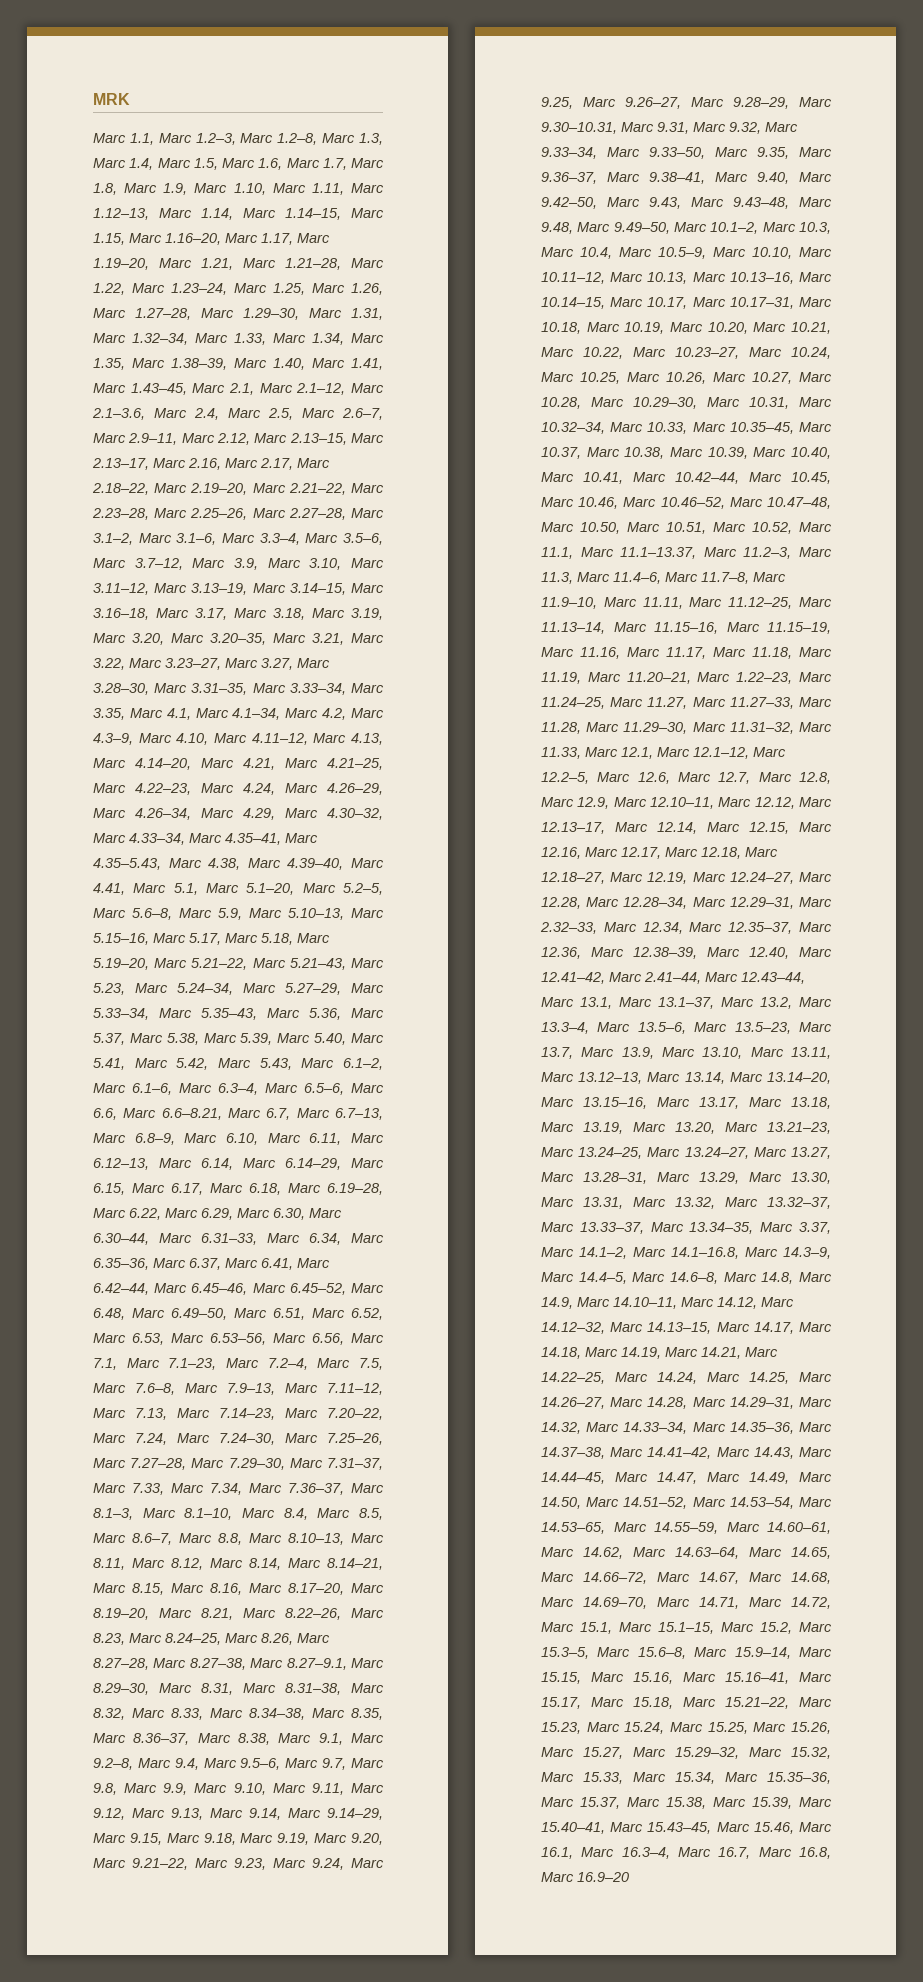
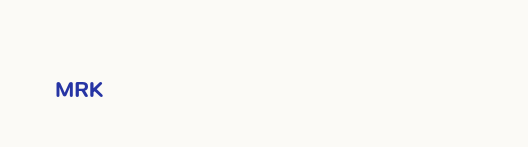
- Marc 1.1, Marc 1.2–3, Marc 1.2–8, Marc 1.3, Marc 1.4, Marc 1.5, Marc 1.6, Marc 1.7, Marc 1.8, Marc 1.9, Marc 1.10, Marc 1.11, Marc 1.12–13, Marc 1.14, Marc 1.14–15, Marc 1.15, Marc 1.16–20, Marc 1.17, Marc 1.19–20, Marc 1.21, Marc 1.21–28, Marc 1.22, Marc 1.23–24, Marc 1.25, Marc 1.26, Marc 1.27–28, Marc 1.29–30, Marc 1.31, Marc 1.32–34, Marc 1.33, Marc 1.34, Marc 1.35, Marc 1.38–39, Marc 1.40, Marc 1.41, Marc 1.43–45, Marc 2.1, Marc 2.1–12, Marc 2.1–3.6, Marc 2.4, Marc 2.5, Marc 2.6–7, Marc 2.9–11, Marc 2.12, Marc 2.13–15, Marc 2.13–17, Marc 2.16, Marc 2.17, Marc 2.18–22, Marc 2.19–20, Marc 2.21–22, Marc 2.23–28, Marc 2.25–26, Marc 2.27–28, Marc 3.1–2, Marc 3.1–6, Marc 3.3–4, Marc 3.5–6, Marc 3.7–12, Marc 3.9, Marc 3.10, Marc 3.11–12, Marc 3.13–19, Marc 3.14–15, Marc 3.16–18, Marc 3.17, Marc 3.18, Marc 3.19, Marc 3.20, Marc 3.20–35, Marc 3.21, Marc 3.22, Marc 3.23–27, Marc 3.27, Marc 3.28–30, Marc 3.31–35, Marc 3.33–34, Marc 3.35, Marc 4.1, Marc 4.1–34, Marc 4.2, Marc 4.3–9, Marc 4.10, Marc 4.11–12, Marc 4.13, Marc 4.14–20, Marc 4.21, Marc 4.21–25, Marc 4.22–23, Marc 4.24, Marc 4.26–29, Marc 4.26–34, Marc 4.29, Marc 4.30–32, Marc 4.33–34, Marc 4.35–41, Marc 4.35–5.43, Marc 4.38, Marc 4.39–40, Marc 4.41, Marc 5.1, Marc 5.1–20, Marc 5.2–5, Marc 5.6–8, Marc 5.9, Marc 5.10–13, Marc 5.15–16, Marc 5.17, Marc 5.18, Marc 5.19–20, Marc 5.21–22, Marc 5.21–43, Marc 5.23, Marc 5.24–34, Marc 5.27–29, Marc 5.33–34, Marc 5.35–43, Marc 5.36, Marc 5.37, Marc 5.38, Marc 5.39, Marc 5.40, Marc 5.41, Marc 5.42, Marc 5.43, Marc 6.1–2, Marc 6.1–6, Marc 6.3–4, Marc 6.5–6, Marc 6.6, Marc 6.6–8.21, Marc 6.7, Marc 6.7–13, Marc 6.8–9, Marc 6.10, Marc 6.11, Marc 6.12–13, Marc 6.14, Marc 6.14–29, Marc 6.15, Marc 6.17, Marc 6.18, Marc 6.19–28, Marc 6.22, Marc 6.29, Marc 6.30, Marc 6.30–44, Marc 6.31–33, Marc 6.34, Marc 6.35–36, Marc 6.37, Marc 6.41, Marc 6.42–44, Marc 6.45–46, Marc 6.45–52, Marc 6.48, Marc 6.49–50, Marc 6.51, Marc 6.52, Marc 6.53, Marc 6.53–56, Marc 6.56, Marc 7.1, Marc 7.1–23, Marc 7.2–4, Marc 7.5, Marc 7.6–8, Marc 7.9–13, Marc 7.11–12, Marc 7.13, Marc 7.14–23, Marc 7.20–22, Marc 7.24, Marc 7.24–30, Marc 7.25–26, Marc 7.27–28, Marc 7.29–30, Marc 7.31–37, Marc 7.33, Marc 7.34, Marc 7.36–37, Marc 8.1–3, Marc 8.1–10, Marc 8.4, Marc 8.5, Marc 8.6–7, Marc 8.8, Marc 8.10–13, Marc 8.11, Marc 8.12, Marc 8.14, Marc 8.14–21, Marc 8.15, Marc 8.16, Marc 8.17–20, Marc 8.19–20, Marc 8.21, Marc 8.22–26, Marc 8.23, Marc 8.24–25, Marc 8.26, Marc 8.27–28, Marc 8.27–38, Marc 8.27–9.1, Marc 8.29–30, Marc 8.31, Marc 8.31–38, Marc 8.32, Marc 8.33, Marc 8.34–38, Marc 8.35, Marc 8.36–37, Marc 8.38, Marc 9.1, Marc 9.2–8, Marc 9.4, Marc 9.5–6, Marc 9.7, Marc 9.8, Marc 9.9, Marc 9.10, Marc 9.11, Marc 9.12, Marc 9.13, Marc 9.14, Marc 9.14–29, Marc 9.15, Marc 9.18, Marc 9.19, Marc 9.20, Marc 9.21–22, Marc 9.23, Marc 9.24, Marc 9.25, Marc 9.26–27, Marc 9.28–29, Marc 9.30–10.31, Marc 9.31, Marc 9.32, Marc 9.33–34, Marc 9.33–50, Marc 9.35, Marc 9.36–37, Marc 9.38–41, Marc 9.40, Marc 9.42–50, Marc 9.43, Marc 9.43–48, Marc 9.48, Marc 9.49–50, Marc 10.1–2, Marc 10.3, Marc 10.4, Marc 10.5–9, Marc 10.10, Marc 10.11–12, Marc 10.13, Marc 10.13–16, Marc 10.14–15, Marc 10.17, Marc 10.17–31, Marc 10.18, Marc 10.19, Marc 10.20, Marc 10.21, Marc 10.22, Marc 10.23–27, Marc 10.24, Marc 10.25, Marc 10.26, Marc 10.27, Marc 10.28, Marc 10.29–30, Marc 10.31, Marc 10.32–34, Marc 10.33, Marc 10.35–45, Marc 10.37, Marc 10.38, Marc 10.39, Marc 10.40, Marc 10.41, Marc 10.42–44, Marc 10.45, Marc 10.46, Marc 10.46–52, Marc 10.47–48, Marc 10.50, Marc 10.51, Marc 10.52, Marc 11.1, Marc 11.1–13.37, Marc 11.2–3, Marc 11.3, Marc 11.4–6, Marc 11.7–8, Marc 11.9–10, Marc 11.11, Marc 11.12–25, Marc 11.13–14, Marc 11.15–16, Marc 11.15–19, Marc 11.16, Marc 11.17, Marc 11.18, Marc 11.19, Marc 11.20–21, Marc 1.22–23, Marc 11.24–25, Marc 11.27, Marc 11.27–33, Marc 11.28, Marc 11.29–30, Marc 11.31–32, Marc 11.33, Marc 12.1, Marc 12.1–12, Marc 12.2–5, Marc 12.6, Marc 12.7, Marc 12.8, Marc 12.9, Marc 12.10–11, Marc 12.12, Marc 12.13–17, Marc 12.14, Marc 12.15, Marc 12.16, Marc 12.17, Marc 12.18, Marc 12.18–27, Marc 12.19, Marc 12.24–27, Marc 12.28, Marc 12.28–34, Marc 12.29–31, Marc 2.32–33, Marc 12.34, Marc 12.35–37, Marc 12.36, Marc 12.38–39, Marc 12.40, Marc 12.41–42, Marc 2.41–44, Marc 12.43–44, Marc 13.1, Marc 13.1–37, Marc 13.2, Marc 13.3–4, Marc 13.5–6, Marc 13.5–23, Marc 13.7, Marc 13.9, Marc 13.10, Marc 13.11, Marc 13.12–13, Marc 13.14, Marc 13.14–20, Marc 13.15–16, Marc 13.17, Marc 13.18, Marc 13.19, Marc 13.20, Marc 13.21–23, Marc 13.24–25, Marc 13.24–27, Marc 13.27, Marc 13.28–31, Marc 13.29, Marc 13.30, Marc 13.31, Marc 13.32, Marc 13.32–37, Marc 13.33–37, Marc 13.34–35, Marc 3.37, Marc 14.1–2, Marc 14.1–16.8, Marc 14.3–9, Marc 14.4–5, Marc 14.6–8, Marc 14.8, Marc 14.9, Marc 14.10–11, Marc 14.12, Marc 14.12–32, Marc 14.13–15, Marc 14.17, Marc 14.18, Marc 14.19, Marc 14.21, Marc 14.22–25, Marc 14.24, Marc 14.25, Marc 14.26–27, Marc 14.28, Marc 14.29–31, Marc 14.32, Marc 14.33–34, Marc 14.35–36, Marc 14.37–38, Marc 14.41–42, Marc 14.43, Marc 14.44–45, Marc 14.47, Marc 14.49, Marc 14.50, Marc 14.51–52, Marc 14.53–54, Marc 14.53–65, Marc 14.55–59, Marc 14.60–61, Marc 14.62, Marc 14.63–64, Marc 14.65, Marc 14.66–72, Marc 14.67, Marc 14.68, Marc 14.69–70, Marc 14.71, Marc 14.72, Marc 15.1, Marc 15.1–15, Marc 15.2, Marc 15.3–5, Marc 15.6–8, Marc 15.9–14, Marc 15.15, Marc 15.16, Marc 15.16–41, Marc 15.17, Marc 15.18, Marc 15.21–22, Marc 15.23, Marc 15.24, Marc 15.25, Marc 15.26, Marc 15.27, Marc 15.29–32, Marc 15.32, Marc 15.33, Marc 15.34, Marc 15.35–36, Marc 15.37, Marc 15.38, Marc 15.39, Marc 15.40–41, Marc 15.43–45, Marc 15.46, Marc 16.1, Marc 16.3–4, Marc 16.7, Marc 16.8, Marc 16.9–20

